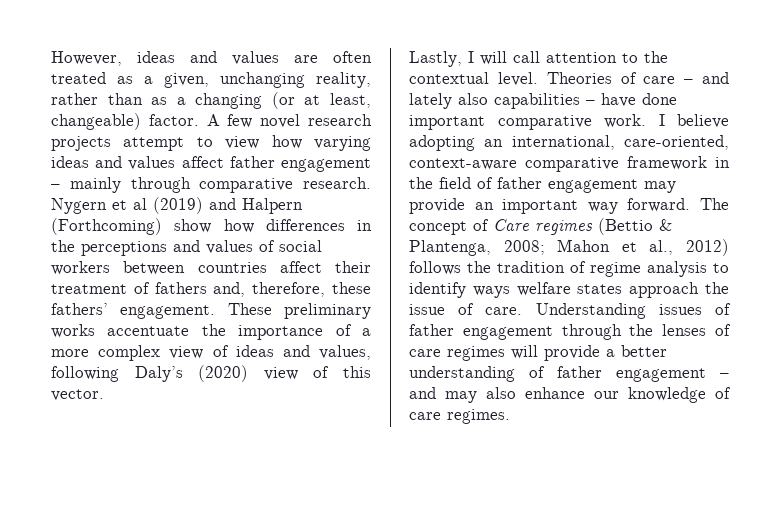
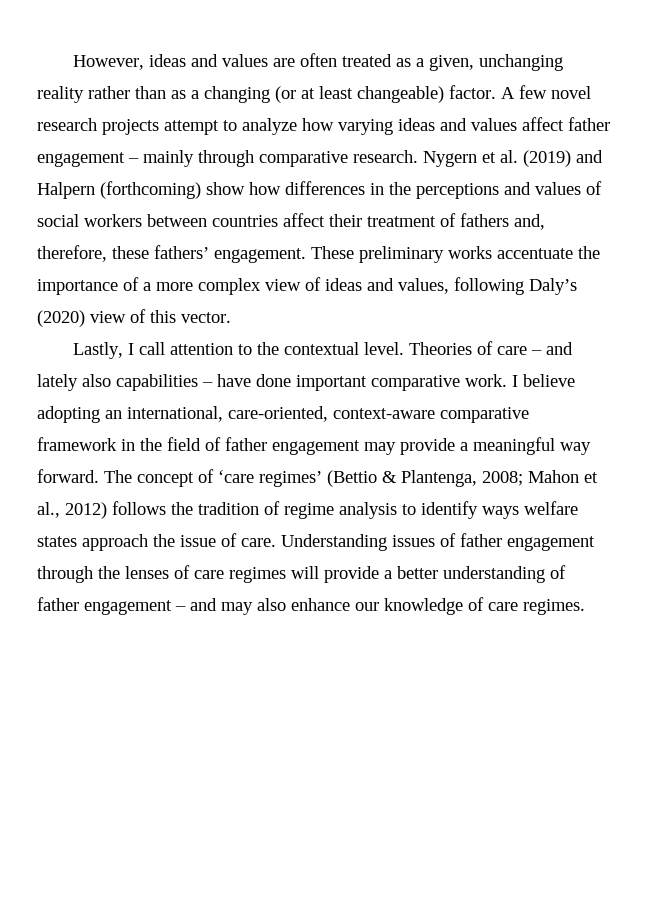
- However, ideas and values are often treated as a given, unchanging reality, rather than as a changing (or at least, changeable) factor.
+ However, ideas and values are often treated as a given, unchanging reality rather than as a changing (or at least changeable) factor.
- A few novel research projects attempt to view how varying ideas and values affect father engagement – mainly through comparative research.
+ A few novel research projects attempt to analyze how varying ideas and values affect father engagement – mainly through comparative research.
- Nygern et al (2019) and Halpern (Forthcoming) show how differences in the perceptions and values of social workers between countries affect their treatment of fathers and, therefore, these fathers’ engagement.
+ Nygern et al. (2019) and Halpern (forthcoming) show how differences in the perceptions and values of social workers between countries affect their treatment of fathers and, therefore, these fathers’ engagement.
- Lastly, I will call attention to the contextual level.
+ Lastly, I call attention to the contextual level.
- I believe adopting an international, care-oriented, context-aware comparative framework in the field of father engagement may provide an important way forward.
+ I believe adopting an international, care-oriented, context-aware comparative framework in the field of father engagement may provide a meaningful way forward.
- The concept of Care regimes (Bettio & Plantenga, 2008; Mahon et al., 2012) follows the tradition of regime analysis to identify ways welfare states approach the issue of care.
+ The concept of ‘care regimes’ (Bettio & Plantenga, 2008; Mahon et al., 2012) follows the tradition of regime analysis to identify ways welfare states approach the issue of care.

